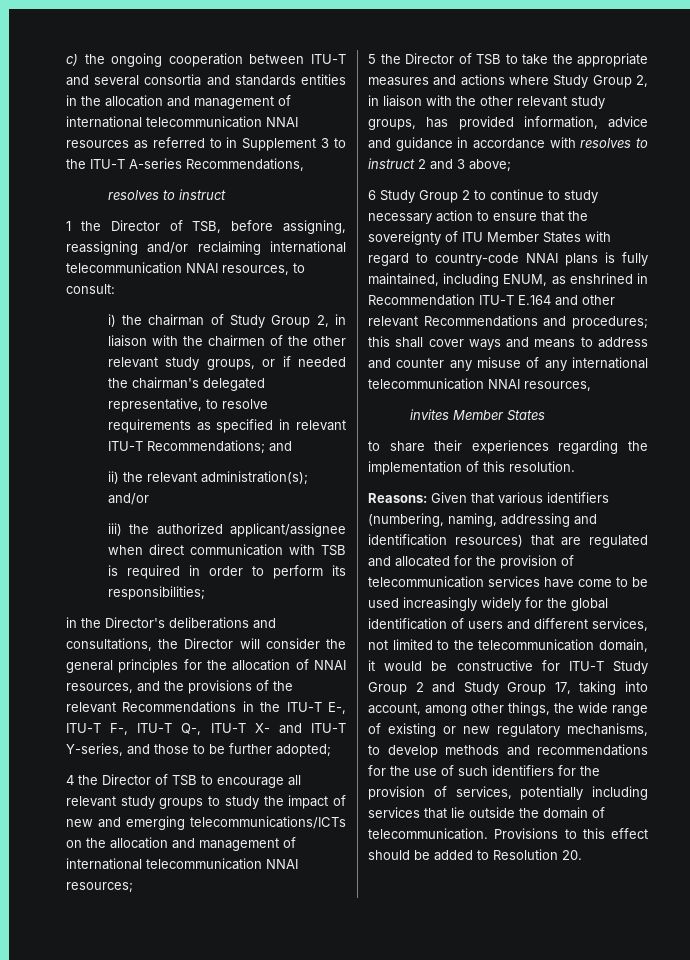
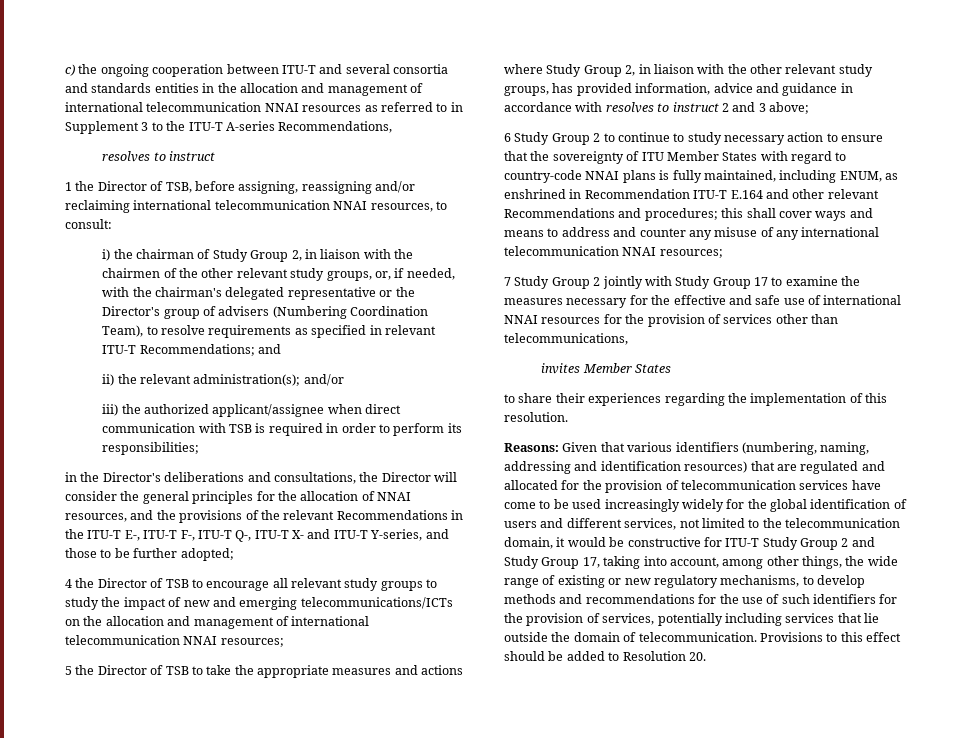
- i) the chairman of Study Group 2, in liaison with the chairmen of the other relevant study groups, or if needed the chairman's delegated representative, to resolve requirements as specified in relevant ITU-T Recommendations; and
+ i) the chairman of Study Group 2, in liaison with the chairmen of the other relevant study groups, or, if needed, with the chairman's delegated representative or the Director's group of advisers (Numbering Coordination Team), to resolve requirements as specified in relevant ITU-T Recommendations; and
- 6 Study Group 2 to continue to study necessary action to ensure that the sovereignty of ITU Member States with regard to country-code NNAI plans is fully maintained, including ENUM, as enshrined in Recommendation ITU-T E.164 and other relevant Recommendations and procedures; this shall cover ways and means to address and counter any misuse of any international telecommunication NNAI resources,
+ 6 Study Group 2 to continue to study necessary action to ensure that the sovereignty of ITU Member States with regard to country-code NNAI plans is fully maintained, including ENUM, as enshrined in Recommendation ITU-T E.164 and other relevant Recommendations and procedures; this shall cover ways and means to address and counter any misuse of any international telecommunication NNAI resources;
+ 7 Study Group 2 jointly with Study Group 17 to examine the measures necessary for the effective and safe use of international NNAI resources for the provision of services other than telecommunications,

